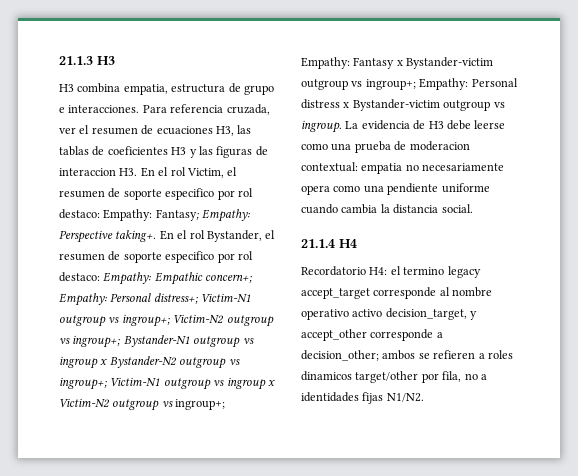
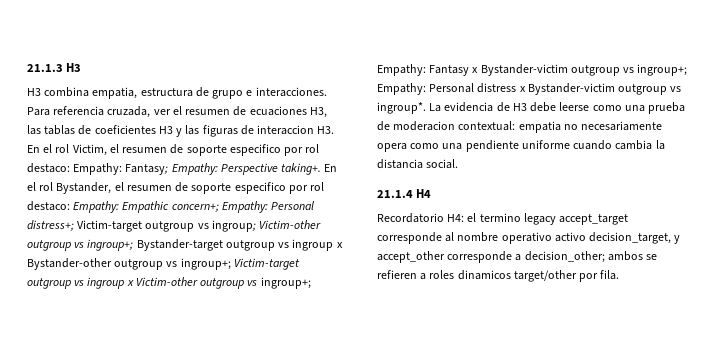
- En el rol Bystander, el resumen de soporte especifico por rol destaco: Empathy: Empathic concern+; Empathy: Personal distress+; Victim-N1 outgroup vs ingroup+; Victim-N2 outgroup vs ingroup+; Bystander-N1 outgroup vs ingroup x Bystander-N2 outgroup vs ingroup+; Victim-N1 outgroup vs ingroup x Victim-N2 outgroup vs ingroup+; Empathy: Fantasy x Bystander-victim outgroup vs ingroup+; Empathy: Personal distress x Bystander-victim outgroup vs ingroup.
+ En el rol Bystander, el resumen de soporte especifico por rol destaco: Empathy: Empathic concern+; Empathy: Personal distress+; Victim-target outgroup vs ingroup; Victim-other outgroup vs ingroup+; Bystander-target outgroup vs ingroup x Bystander-other outgroup vs ingroup+; Victim-target outgroup vs ingroup x Victim-other outgroup vs ingroup+; Empathy: Fantasy x Bystander-victim outgroup vs ingroup+; Empathy: Personal distress x Bystander-victim outgroup vs ingroup*.
- Recordatorio H4: el termino legacy accept_target corresponde al nombre operativo activo decision_target, y accept_other corresponde a decision_other; ambos se refieren a roles dinamicos target/other por fila, no a identidades fijas N1/N2.
+ Recordatorio H4: el termino legacy accept_target corresponde al nombre operativo activo decision_target, y accept_other corresponde a decision_other; ambos se refieren a roles dinamicos target/other por fila.

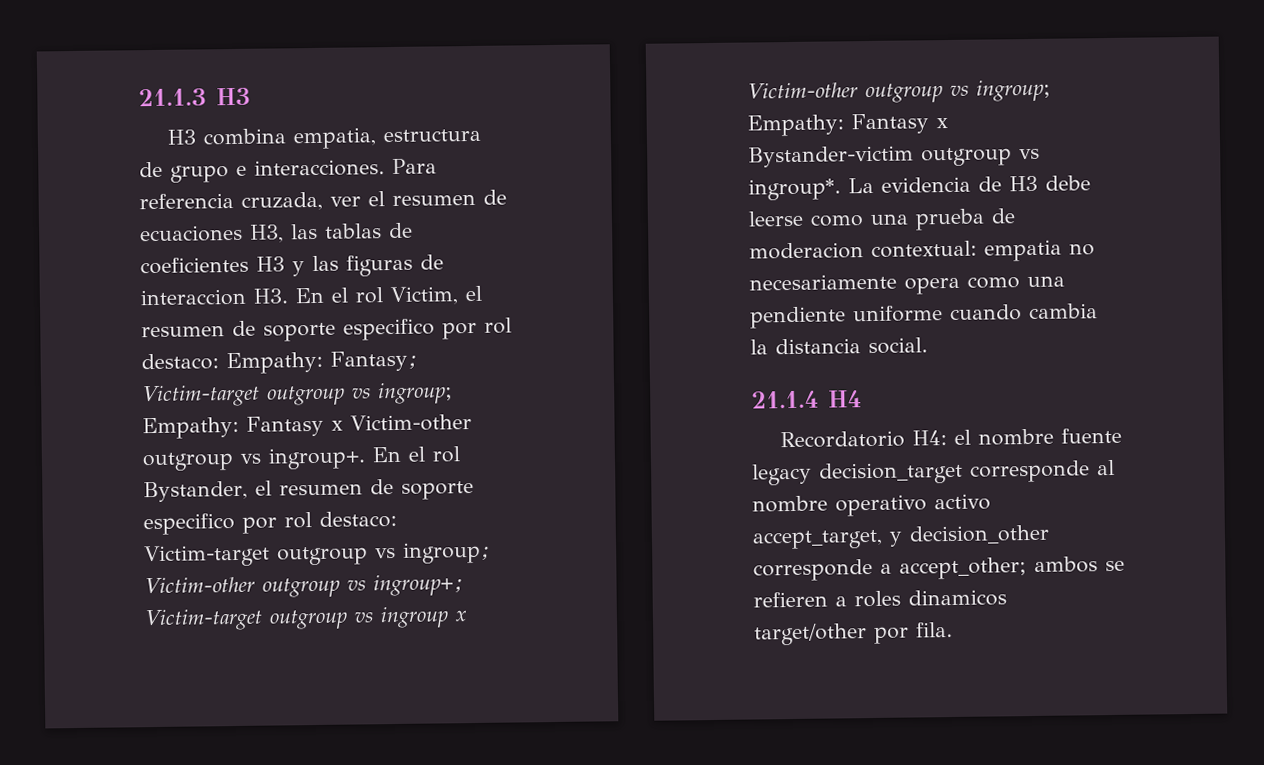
- Para referencia cruzada, ver el resumen de ecuaciones H3, las tablas de coeficientes H3 y las figuras de interaccion H3. En el rol Victim, el resumen de soporte especifico por rol destaco: Empathy: Fantasy; Empathy: Perspective taking+.
+ Para referencia cruzada, ver el resumen de ecuaciones H3, las tablas de coeficientes H3 y las figuras de interaccion H3. En el rol Victim, el resumen de soporte especifico por rol destaco: Empathy: Fantasy; Victim-target outgroup vs ingroup; Empathy: Fantasy x Victim-other outgroup vs ingroup+.
- En el rol Bystander, el resumen de soporte especifico por rol destaco: Empathy: Empathic concern+; Empathy: Personal distress+; Victim-target outgroup vs ingroup; Victim-other outgroup vs ingroup+; Bystander-target outgroup vs ingroup x Bystander-other outgroup vs ingroup+; Victim-target outgroup vs ingroup x Victim-other outgroup vs ingroup+; Empathy: Fantasy x Bystander-victim outgroup vs ingroup+; Empathy: Personal distress x Bystander-victim outgroup vs ingroup*.
+ En el rol Bystander, el resumen de soporte especifico por rol destaco: Victim-target outgroup vs ingroup; Victim-other outgroup vs ingroup+; Victim-target outgroup vs ingroup x Victim-other outgroup vs ingroup; Empathy: Fantasy x Bystander-victim outgroup vs ingroup*.
- Recordatorio H4: el termino legacy accept_target corresponde al nombre operativo activo decision_target, y accept_other corresponde a decision_other; ambos se refieren a roles dinamicos target/other por fila.
+ Recordatorio H4: el nombre fuente legacy decision_target corresponde al nombre operativo activo accept_target, y decision_other corresponde a accept_other; ambos se refieren a roles dinamicos target/other por fila.

